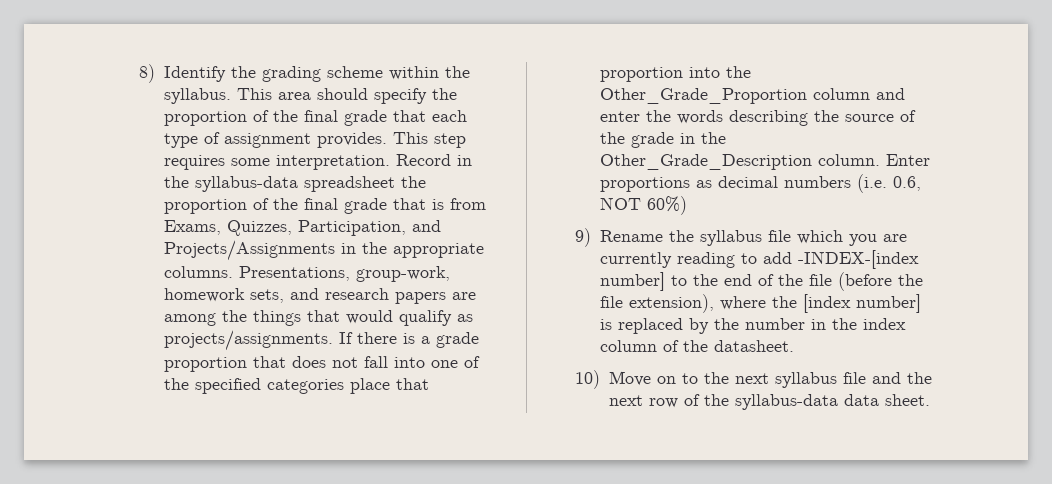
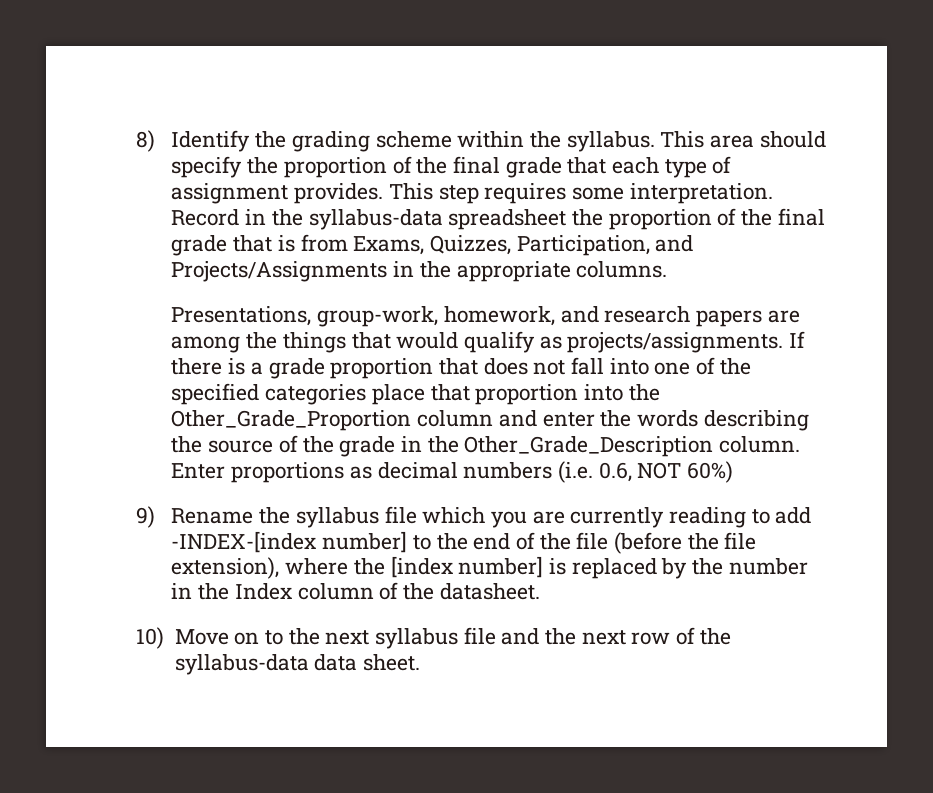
- Record in the syllabus-data spreadsheet the proportion of the final grade that is from Exams, Quizzes, Participation, and Projects/Assignments in the appropriate columns. Presentations, group-work, homework sets, and research papers are among the things that would qualify as projects/assignments.
+ Record in the syllabus-data spreadsheet the proportion of the final grade that is from Exams, Quizzes, Participation, and Projects/Assignments in the appropriate columns.
+ Presentations, group-work, homework, and research papers are among the things that would qualify as projects/assignments.
- 9) Rename the syllabus file which you are currently reading to add -INDEX-[index number] to the end of the file (before the file extension), where the [index number] is replaced by the number in the index column of the datasheet.
+ 9) Rename the syllabus file which you are currently reading to add -INDEX-[index number] to the end of the file (before the file extension), where the [index number] is replaced by the number in the Index column of the datasheet.

